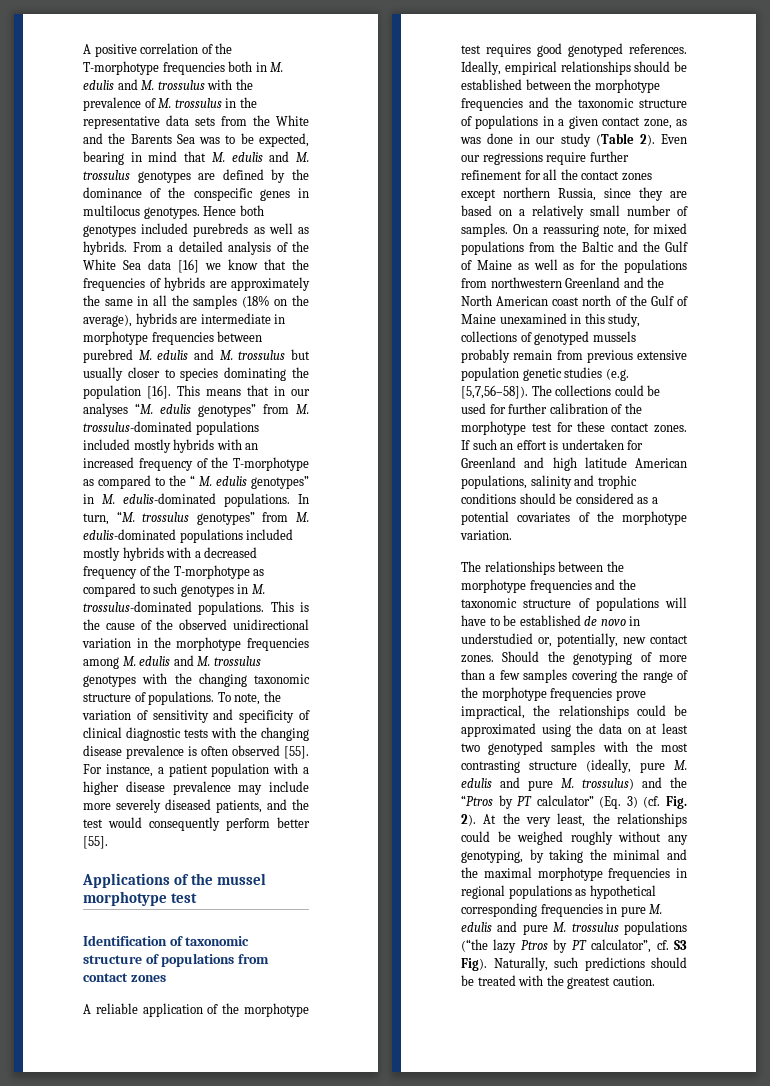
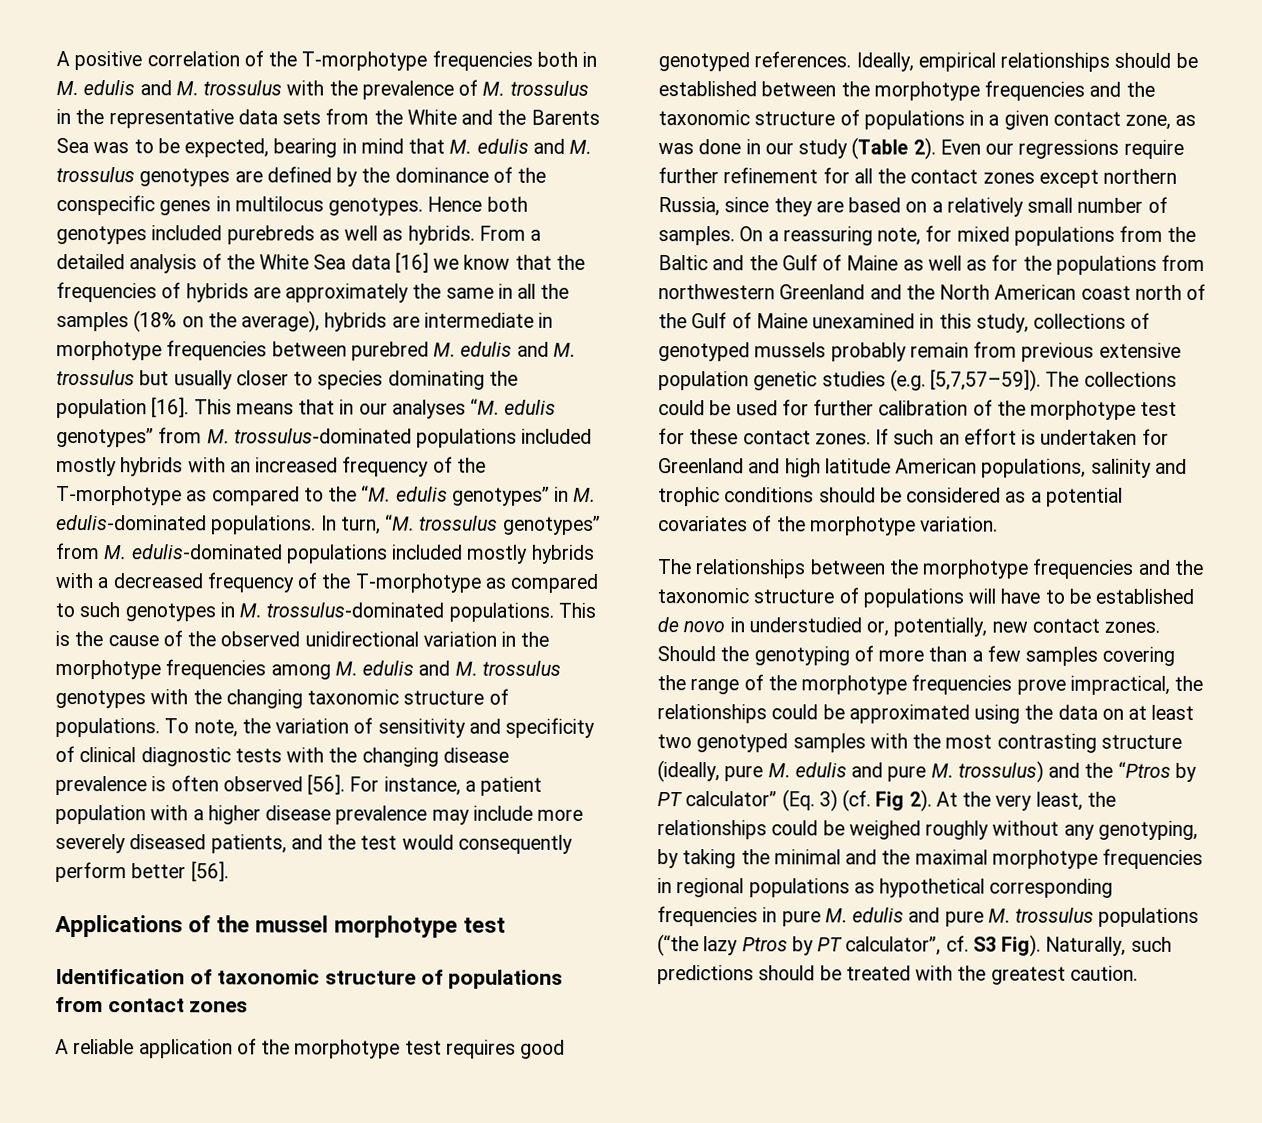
- This means that in our analyses “M. edulis genotypes” from M. trossulus-dominated populations included mostly hybrids with an increased frequency of the T-morphotype as compared to the “ M. edulis genotypes” in M. edulis-dominated populations.
+ This means that in our analyses “M. edulis genotypes” from M. trossulus-dominated populations included mostly hybrids with an increased frequency of the T-morphotype as compared to the “M. edulis genotypes” in M. edulis-dominated populations.
- To note, the variation of sensitivity and specificity of clinical diagnostic tests with the changing disease prevalence is often observed [55].
+ To note, the variation of sensitivity and specificity of clinical diagnostic tests with the changing disease prevalence is often observed [56].
- For instance, a patient population with a higher disease prevalence may include more severely diseased patients, and the test would consequently perform better [55].
+ For instance, a patient population with a higher disease prevalence may include more severely diseased patients, and the test would consequently perform better [56].
- On a reassuring note, for mixed populations from the Baltic and the Gulf of Maine as well as for the populations from northwestern Greenland and the North American coast north of the Gulf of Maine unexamined in this study, collections of genotyped mussels probably remain from previous extensive population genetic studies (e.g. [5,7,56–58]).
+ On a reassuring note, for mixed populations from the Baltic and the Gulf of Maine as well as for the populations from northwestern Greenland and the North American coast north of the Gulf of Maine unexamined in this study, collections of genotyped mussels probably remain from previous extensive population genetic studies (e.g. [5,7,57–59]).
- Should the genotyping of more than a few samples covering the range of the morphotype frequencies prove impractical, the relationships could be approximated using the data on at least two genotyped samples with the most contrasting structure (ideally, pure M. edulis and pure M. trossulus) and the “Ptros by PT calculator” (Eq. 3) (cf. Fig. 2).
+ Should the genotyping of more than a few samples covering the range of the morphotype frequencies prove impractical, the relationships could be approximated using the data on at least two genotyped samples with the most contrasting structure (ideally, pure M. edulis and pure M. trossulus) and the “Ptros by PT calculator” (Eq. 3) (cf. Fig 2).

